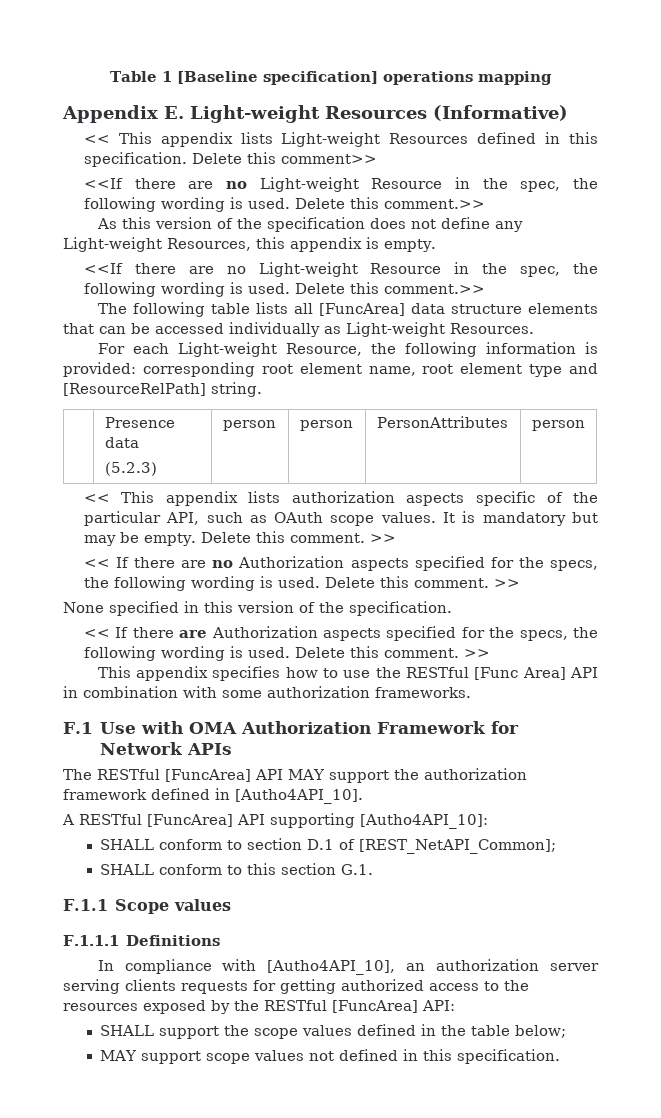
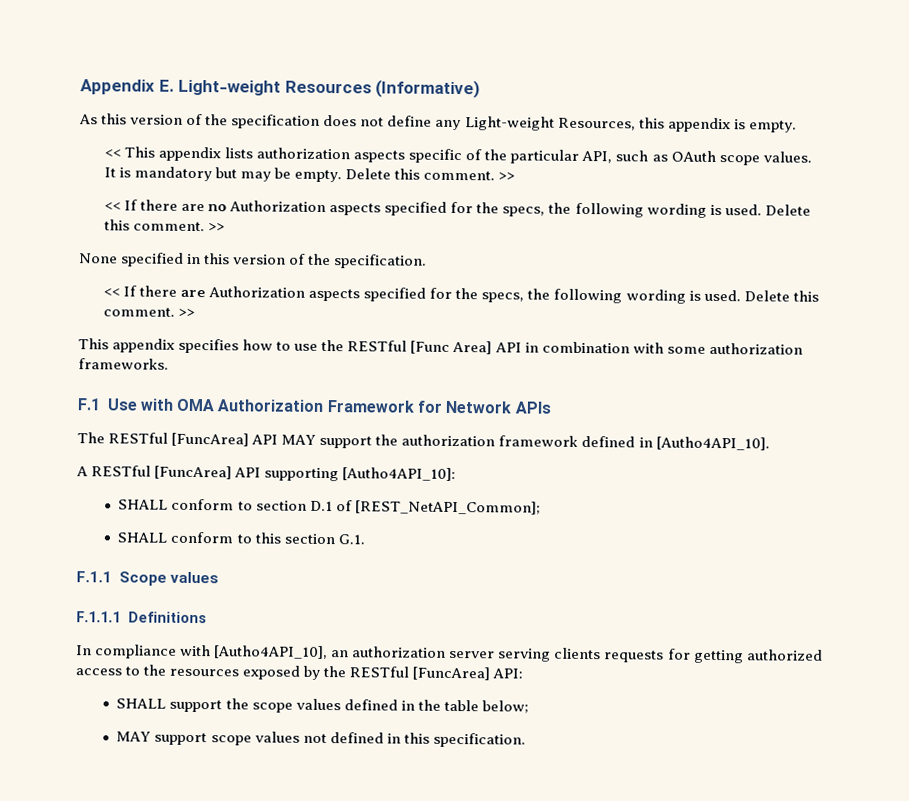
- Table 1 [Baseline specification] operations mapping
- << This appendix lists Light-weight Resources defined in this specification. Delete this comment>>
- <<If there are no Light-weight Resource in the spec, the following wording is used. Delete this comment.>>
  As this version of the specification does not define any Light-weight Resources, this appendix is empty.
- <<If there are no Light-weight Resource in the spec, the following wording is used. Delete this comment.>>
- The following table lists all [FuncArea] data structure elements that can be accessed individually as Light-weight Resources.
- For each Light-weight Resource, the following information is provided: corresponding root element name, root element type and [ResourceRelPath] string.
- | Presence data
- (5.2.3) | person | person | PersonAttributes | person

